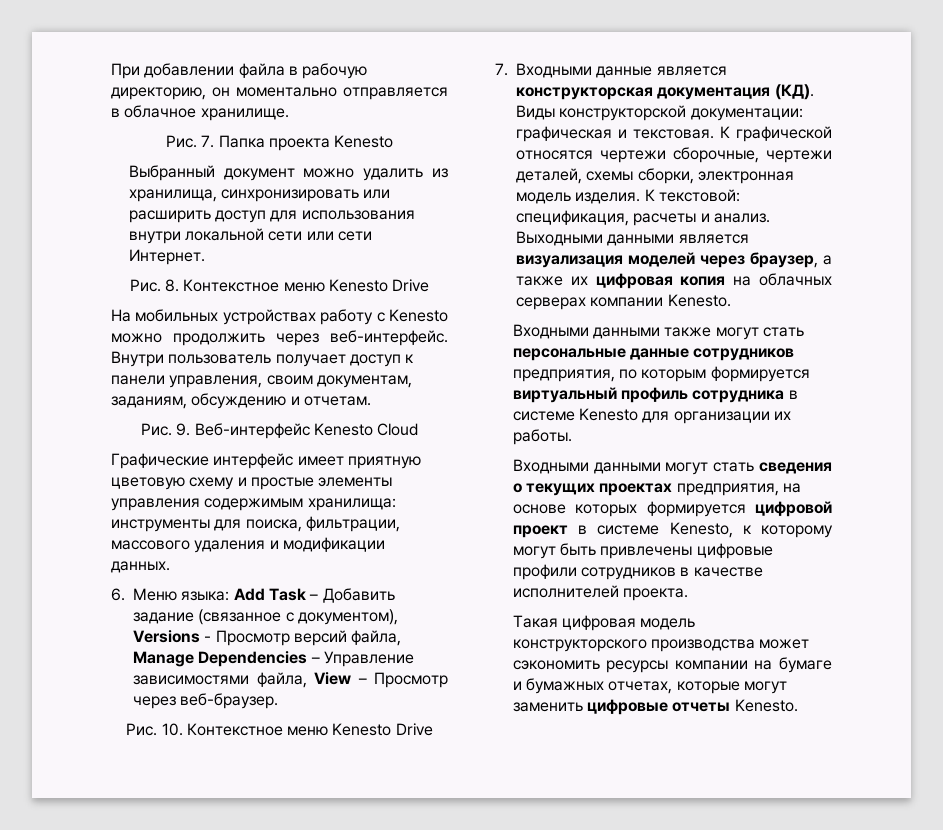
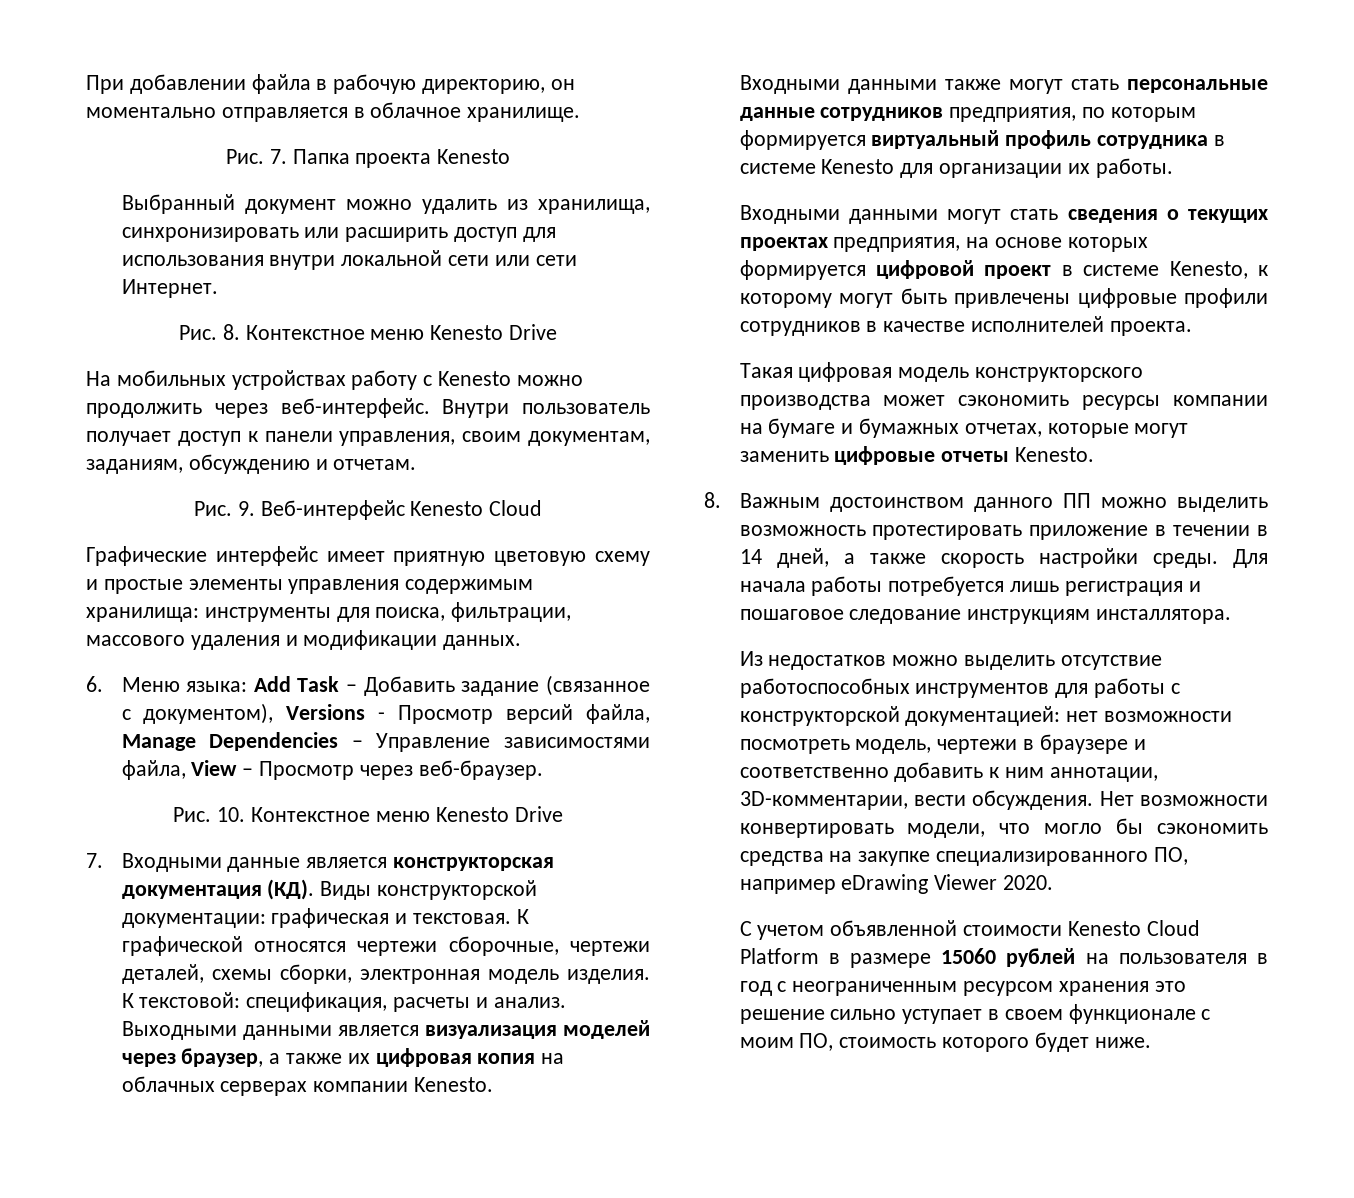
+ 8. Важным достоинством данного ПП можно выделить возможность протестировать приложение в течении в 14 дней, а также скорость настройки среды. Для начала работы потребуется лишь регистрация и пошаговое следование инструкциям инсталлятора.
+ Из недостатков можно выделить отсутствие работоспособных инструментов для работы с конструкторской документацией: нет возможности посмотреть модель, чертежи в браузере и соответственно добавить к ним аннотации, 3D-комментарии, вести обсуждения. Нет возможности конвертировать модели, что могло бы сэкономить средства на закупке специализированного ПО, например eDrawing Viewer 2020.
+ С учетом объявленной стоимости Kenesto Cloud Platform в размере 15060 рублей на пользователя в год с неограниченным ресурсом хранения это решение сильно уступает в своем функционале с моим ПО, стоимость которого будет ниже.

